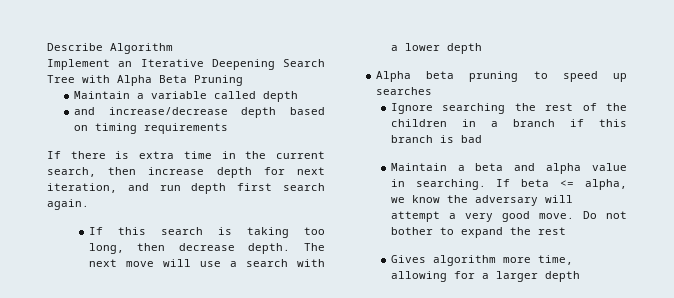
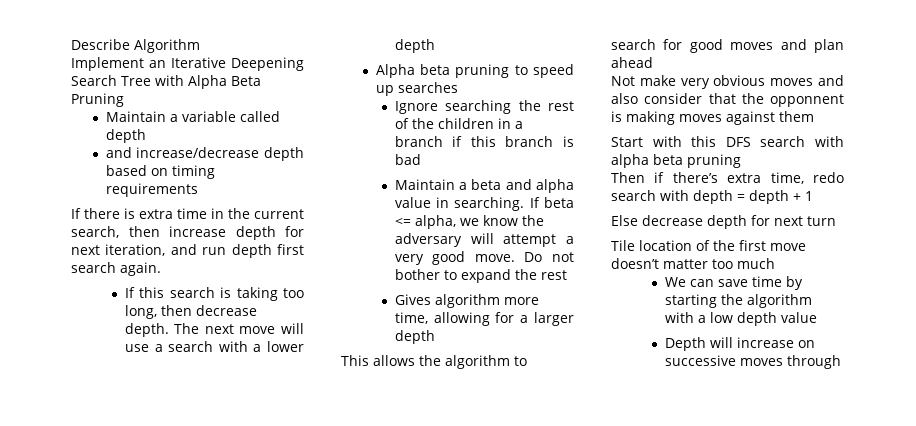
+ This allows the algorithm to search for good moves and plan ahead
+ Not make very obvious moves and also consider that the opponnent is making moves against them
+ Start with this DFS search with alpha beta pruning
+ Then if there’s extra time, redo search with depth = depth + 1
+ Else decrease depth for next turn
+ Tile location of the first move doesn’t matter too much
+ We can save time by starting the algorithm with a low depth value
+ Depth will increase on successive moves through

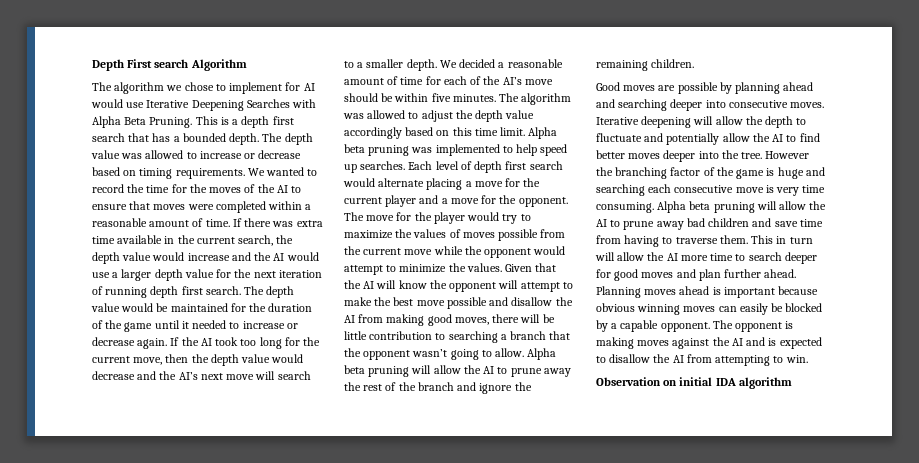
- Describe Algorithm
- Implement an Iterative Deepening Search Tree with Alpha Beta Pruning
- Maintain a variable called depth
- and increase/decrease depth based on timing requirements
- If there is extra time in the current search, then increase depth for next iteration, and run depth first search again.
- If this search is taking too long, then decrease depth. The next move will use a search with a lower depth
- Alpha beta pruning to speed up searches
- Ignore searching the rest of the children in a branch if this branch is bad
- Maintain a beta and alpha value in searching. If beta <= alpha, we know the adversary will attempt a very good move. Do not bother to expand the rest
- Gives algorithm more time, allowing for a larger depth
- This allows the algorithm to search for good moves and plan ahead
- Not make very obvious moves and also consider that the opponnent is making moves against them
- Start with this DFS search with alpha beta pruning
- Then if there’s extra time, redo search with depth = depth + 1
- Else decrease depth for next turn
- Tile location of the first move doesn’t matter too much
- We can save time by starting the algorithm with a low depth value
- Depth will increase on successive moves through
+ Depth First search Algorithm
+ The algorithm we chose to implement for AI would use Iterative Deepening Searches with Alpha Beta Pruning. This is a depth first search that has a bounded depth. The depth value was allowed to increase or decrease based on timing requirements. We wanted to record the time for the moves of the AI to ensure that moves were completed within a reasonable amount of time. If there was extra time available in the current search, the depth value would increase and the AI would use a larger depth value for the next iteration of running depth first search. The depth value would be maintained for the duration of the game until it needed to increase or decrease again. If the AI took too long for the current move, then the depth value would decrease and the AI’s next move will search to a smaller depth. We decided a reasonable amount of time for each of the AI’s move should be within five minutes. The algorithm was allowed to adjust the depth value accordingly based on this time limit. Alpha beta pruning was implemented to help speed up searches. Each level of depth first search would alternate placing a move for the current player and a move for the opponent. The move for the player would try to maximize the values of moves possible from the current move while the opponent would attempt to minimize the values. Given that the AI will know the opponent will attempt to make the best move possible and disallow the AI from making good moves, there will be little contribution to searching a branch that the opponent wasn’t going to allow. Alpha beta pruning will allow the AI to prune away the rest of the branch and ignore the remaining children.
+ Good moves are possible by planning ahead and searching deeper into consecutive moves. Iterative deepening will allow the depth to fluctuate and potentially allow the AI to find better moves deeper into the tree. However the branching factor of the game is huge and searching each consecutive move is very time consuming. Alpha beta pruning will allow the AI to prune away bad children and save time from having to traverse them. This in turn will allow the AI more time to search deeper for good moves and plan further ahead. Planning moves ahead is important because obvious winning moves can easily be blocked by a capable opponent. The opponent is making moves against the AI and is expected to disallow the AI from attempting to win.
+ Observation on initial IDA algorithm

